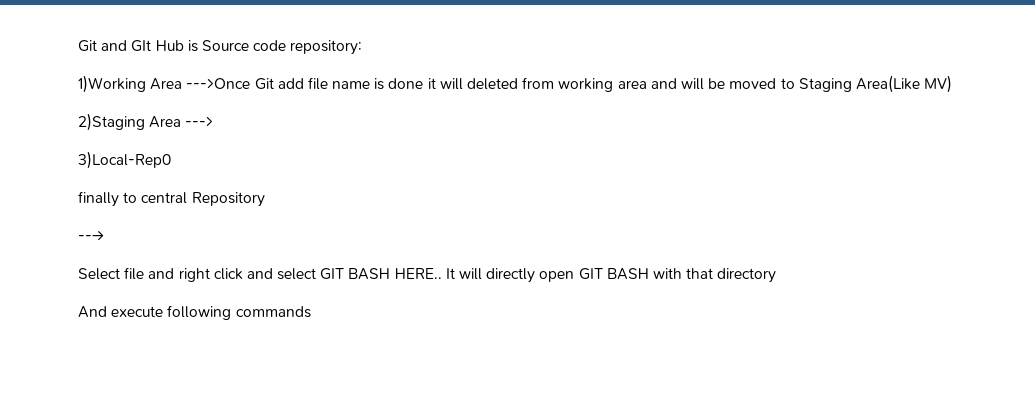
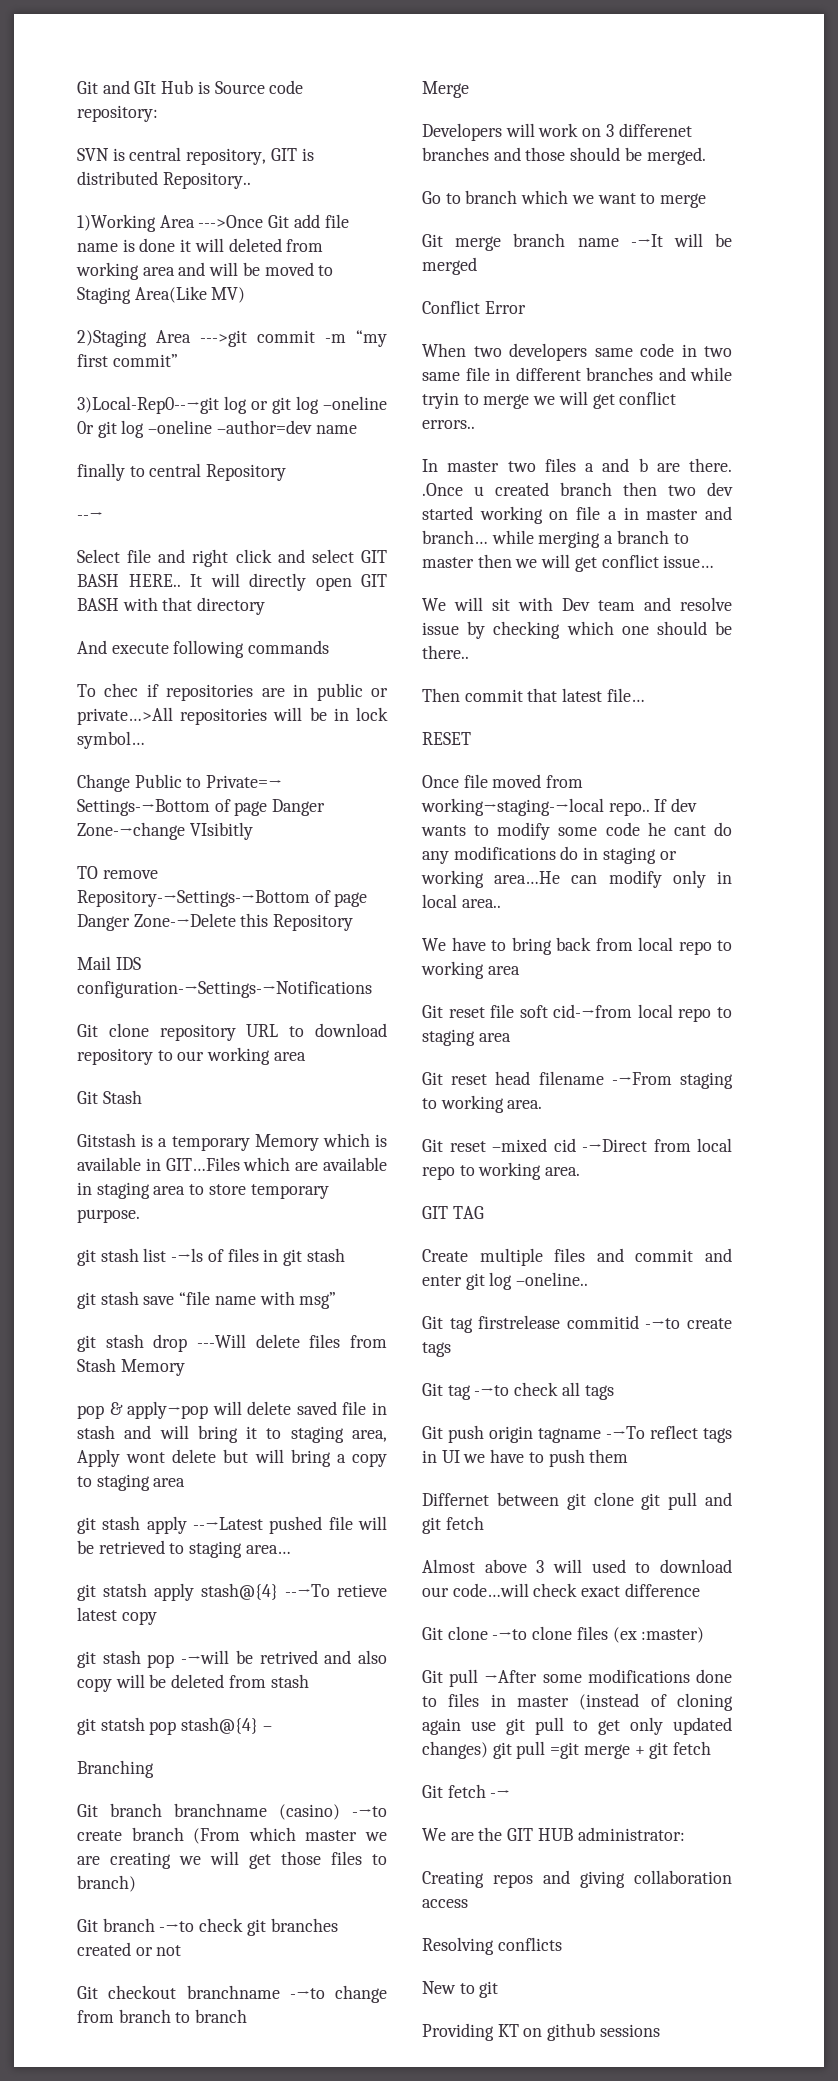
+ SVN is central repository, GIT is distributed Repository..
- 2)Staging Area --->
- 3)Local-Rep0
+ 2)Staging Area --->git commit -m “my first commit”
+ 3)Local-Rep0--→git log or git log –oneline 0r git log –oneline –author=dev name
+ To chec if repositories are in public or private…>All repositories will be in lock symbol…
+ Change Public to Private=→ Settings-→Bottom of page Danger Zone-→change VIsibitly
+ TO remove Repository-→Settings-→Bottom of page Danger Zone-→Delete this Repository
+ Mail IDS configuration-→Settings-→Notifications
+ Git clone repository URL to download repository to our working area
+ Git Stash
+ Gitstash is a temporary Memory which is available in GIT…Files which are available in staging area to store temporary purpose.
+ git stash list -→ls of files in git stash
+ git stash save “file name with msg”
+ git stash drop ---Will delete files from Stash Memory
+ pop & apply→pop will delete saved file in stash and will bring it to staging area, Apply wont delete but will bring a copy to staging area
+ git stash apply --→Latest pushed file will be retrieved to staging area…
+ git statsh apply stash@{4} --→To retieve latest copy
+ git stash pop -→will be retrived and also copy will be deleted from stash
+ git statsh pop stash@{4} –
+ Branching
+ Git branch branchname (casino) -→to create branch (From which master we are creating we will get those files to branch)
+ Git branch -→to check git branches created or not
+ Git checkout branchname -→to change from branch to branch
+ Merge
+ Developers will work on 3 differenet branches and those should be merged.
+ Go to branch which we want to merge
+ Git merge branch name -→It will be merged
+ Conflict Error
+ When two developers same code in two same file in different branches and while tryin to merge we will get conflict errors..
+ In master two files a and b are there. .Once u created branch then two dev started working on file a in master and branch… while merging a branch to master then we will get conflict issue…
+ We will sit with Dev team and resolve issue by checking which one should be there..
+ Then commit that latest file…
+ RESET
+ Once file moved from working→staging-→local repo.. If dev wants to modify some code he cant do any modifications do in staging or working area…He can modify only in local area..
+ We have to bring back from local repo to working area
+ Git reset file soft cid-→from local repo to staging area
+ Git reset head filename -→From staging to working area.
+ Git reset –mixed cid -→Direct from local repo to working area.
+ GIT TAG
+ Create multiple files and commit and enter git log –oneline..
+ Git tag firstrelease commitid -→to create tags
+ Git tag -→to check all tags
+ Git push origin tagname -→To reflect tags in UI we have to push them
+ Differnet between git clone git pull and git fetch
+ Almost above 3 will used to download our code…will check exact difference
+ Git clone -→to clone files (ex :master)
+ Git pull →After some modifications done to files in master (instead of cloning again use git pull to get only updated changes) git pull =git merge + git fetch
+ Git fetch -→
+ We are the GIT HUB administrator:
+ Creating repos and giving collaboration access
+ Resolving conflicts
+ New to git
+ Providing KT on github sessions

